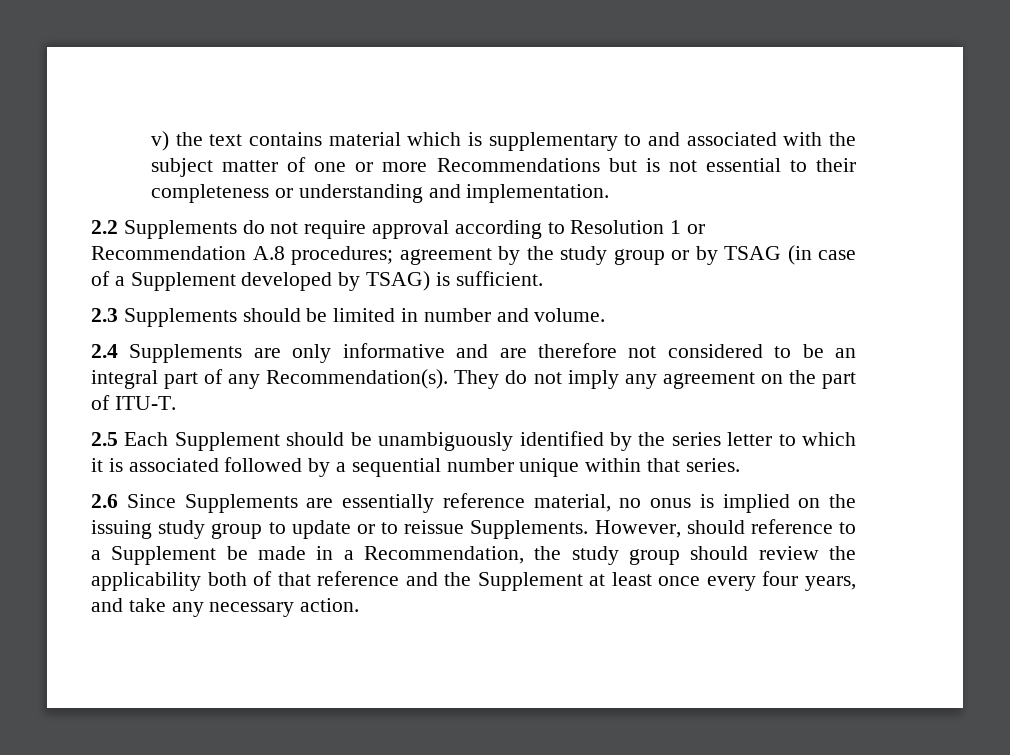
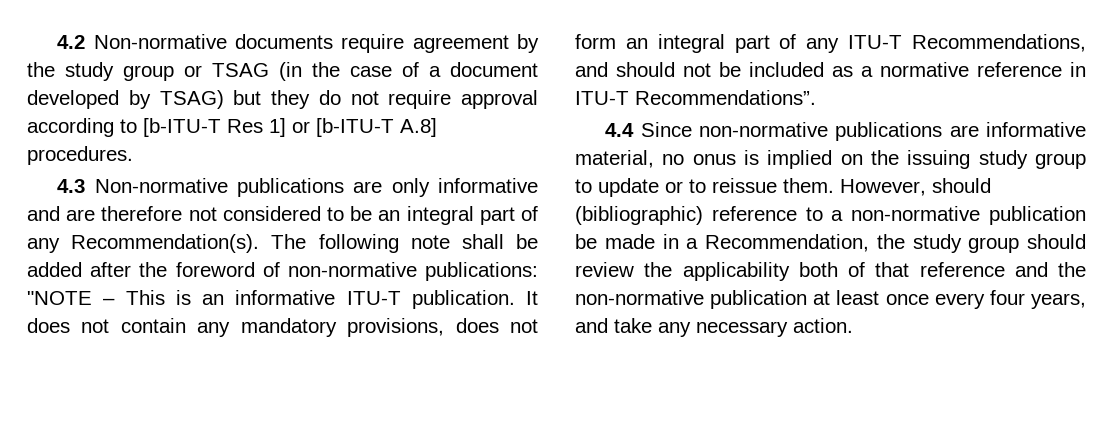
- v) the text contains material which is supplementary to and associated with the subject matter of one or more Recommendations but is not essential to their completeness or understanding and implementation.
- 2.2 Supplements do not require approval according to Resolution 1 or Recommendation A.8 procedures; agreement by the study group or by TSAG (in case of a Supplement developed by TSAG) is sufficient.
- 2.3 Supplements should be limited in number and volume.
- 2.4 Supplements are only informative and are therefore not considered to be an integral part of any Recommendation(s).
+ 4.2 Non-normative documents require agreement by the study group or TSAG (in the case of a document developed by TSAG) but they do not require approval according to [b-ITU-T Res 1] or [b-ITU-T A.8] procedures.
+ 4.3 Non-normative publications are only informative and are therefore not considered to be an integral part of any Recommendation(s).
- They do not imply any agreement on the part of ITU-T.
- 2.5 Each Supplement should be unambiguously identified by the series letter to which it is associated followed by a sequential number unique within that series.
- 2.6 Since Supplements are essentially reference material, no onus is implied on the issuing study group to update or to reissue Supplements.
+ The following note shall be added after the foreword of non-normative publications: "NOTE – This is an informative ITU-T publication. It does not contain any mandatory provisions, does not form an integral part of any ITU-T Recommendations, and should not be included as a normative reference in ITU-T Recommendations”.
+ 4.4 Since non-normative publications are informative material, no onus is implied on the issuing study group to update or to reissue them.
- However, should reference to a Supplement be made in a Recommendation, the study group should review the applicability both of that reference and the Supplement at least once every four years, and take any necessary action.
+ However, should (bibliographic) reference to a non-normative publication be made in a Recommendation, the study group should review the applicability both of that reference and the non-normative publication at least once every four years, and take any necessary action.

